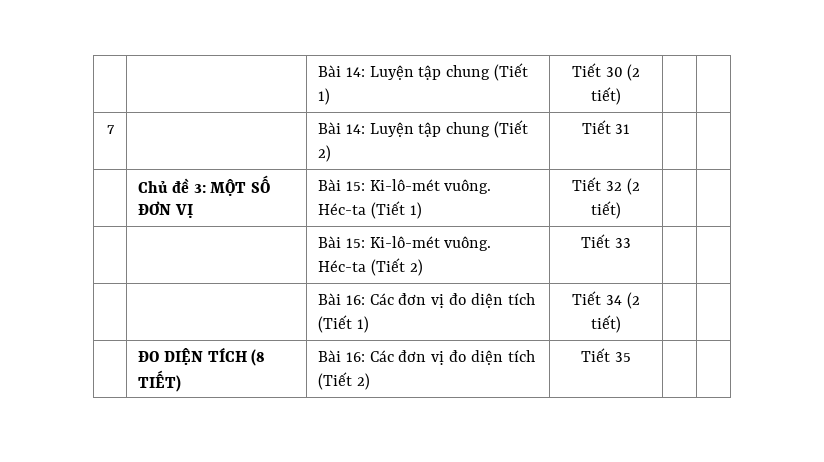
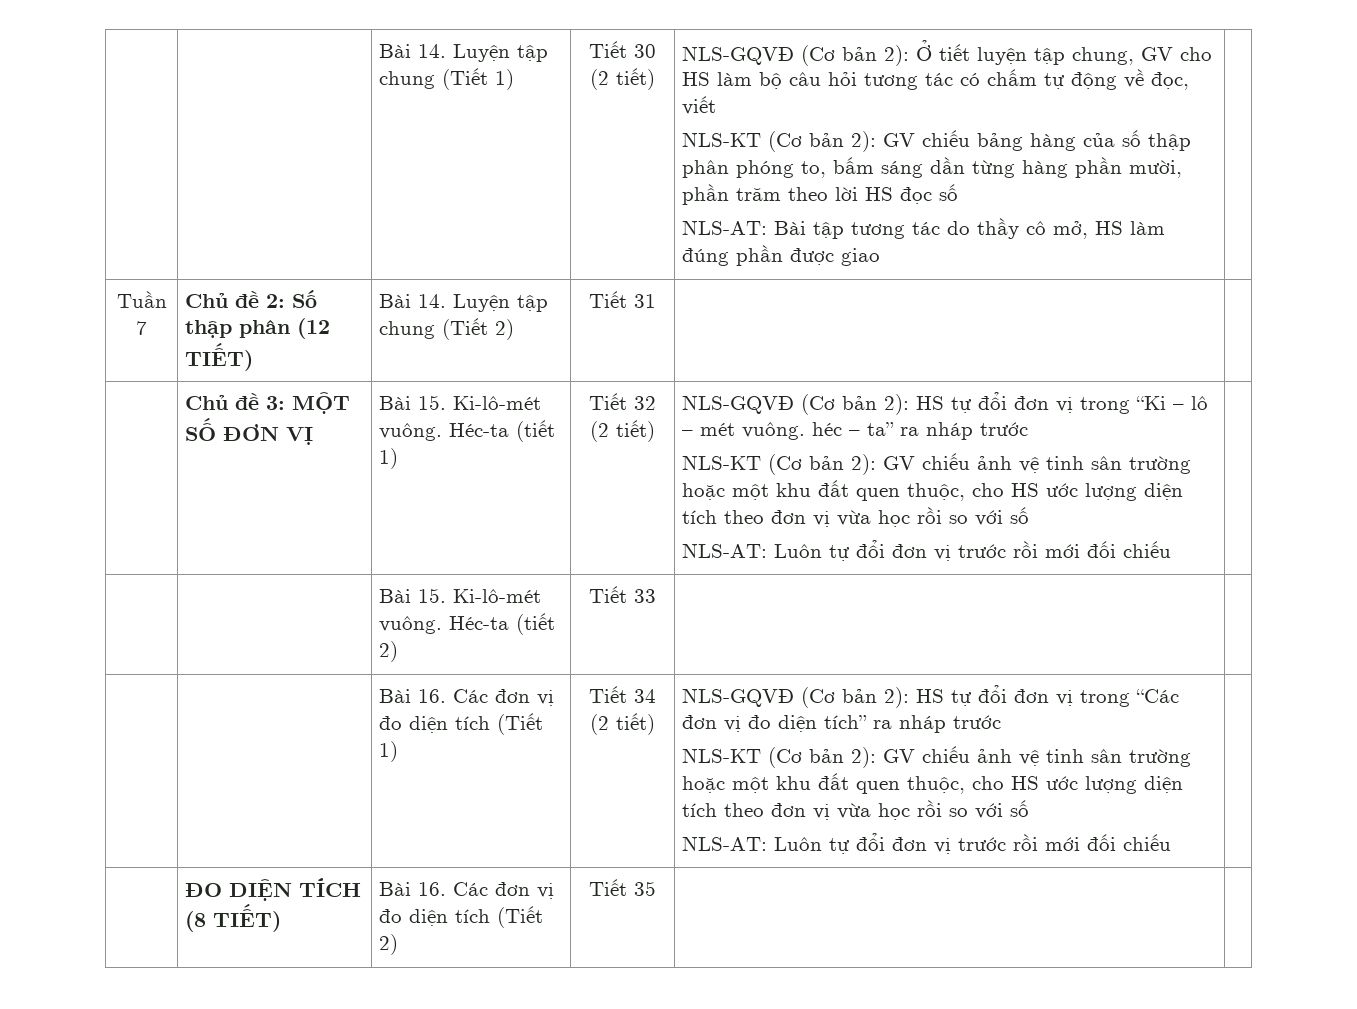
- Bài 14: Luyện tập chung (Tiết 1)
+ Bài 14. Luyện tập chung (Tiết 1)
- 7 | | Bài 14: Luyện tập chung (Tiết 2) | Tiết 31 | |
+ NLS-GQVĐ (Cơ bản 2): Ở tiết luyện tập chung, GV cho HS làm bộ câu hỏi tương tác có chấm tự động về đọc, viết
+ NLS-KT (Cơ bản 2): GV chiếu bảng hàng của số thập phân phóng to, bấm sáng dần từng hàng phần mười, phần trăm theo lời HS đọc số
+ NLS-AT: Bài tập tương tác do thầy cô mở, HS làm đúng phần được giao |
+ Tuần 7 | Chủ đề 2: Số thập phân (12 TIẾT) | Bài 14. Luyện tập chung (Tiết 2) | Tiết 31 | |
- Bài 15: Ki-lô-mét vuông. Héc-ta (Tiết 1)
+ Bài 15. Ki-lô-mét vuông. Héc-ta (tiết 1)
- | | Bài 15: Ki-lô-mét vuông. Héc-ta (Tiết 2) | Tiết 33 | |
+ NLS-GQVĐ (Cơ bản 2): HS tự đổi đơn vị trong “Ki – lô – mét vuông. héc – ta” ra nháp trước
+ NLS-KT (Cơ bản 2): GV chiếu ảnh vệ tinh sân trường hoặc một khu đất quen thuộc, cho HS ước lượng diện tích theo đơn vị vừa học rồi so với số
+ NLS-AT: Luôn tự đổi đơn vị trước rồi mới đối chiếu |
+ | | Bài 15. Ki-lô-mét vuông. Héc-ta (tiết 2) | Tiết 33 | |
- Bài 16: Các đơn vị đo diện tích (Tiết 1)
+ Bài 16. Các đơn vị đo diện tích (Tiết 1)
+ NLS-GQVĐ (Cơ bản 2): HS tự đổi đơn vị trong “Các đơn vị đo diện tích” ra nháp trước
+ NLS-KT (Cơ bản 2): GV chiếu ảnh vệ tinh sân trường hoặc một khu đất quen thuộc, cho HS ước lượng diện tích theo đơn vị vừa học rồi so với số
+ NLS-AT: Luôn tự đổi đơn vị trước rồi mới đối chiếu
- | ĐO DIỆN TÍCH (8 TIẾT) | Bài 16: Các đơn vị đo diện tích (Tiết 2) | Tiết 35 | |
+ | ĐO DIỆN TÍCH (8 TIẾT) | Bài 16. Các đơn vị đo diện tích (Tiết 2) | Tiết 35 | |

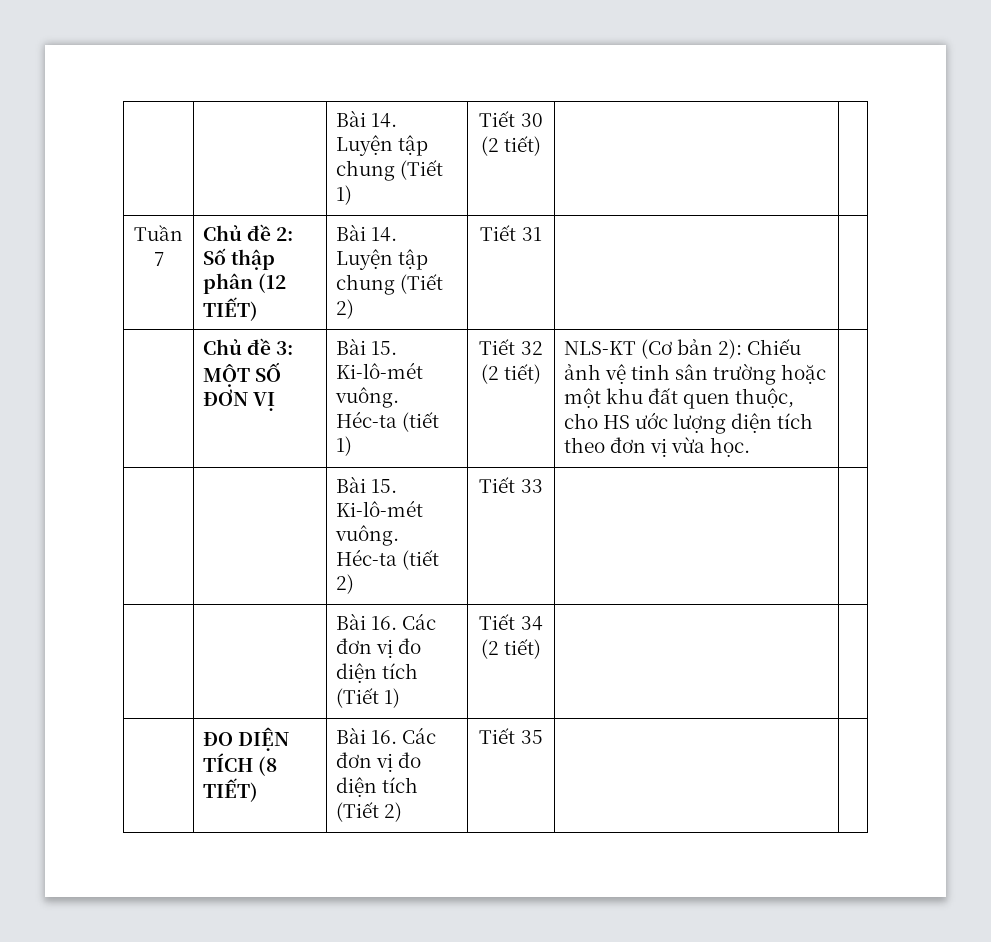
- NLS-GQVĐ (Cơ bản 2): Ở tiết luyện tập chung, GV cho HS làm bộ câu hỏi tương tác có chấm tự động về đọc, viết
- NLS-KT (Cơ bản 2): GV chiếu bảng hàng của số thập phân phóng to, bấm sáng dần từng hàng phần mười, phần trăm theo lời HS đọc số
- NLS-AT: Bài tập tương tác do thầy cô mở, HS làm đúng phần được giao
- NLS-GQVĐ (Cơ bản 2): HS tự đổi đơn vị trong “Ki – lô – mét vuông. héc – ta” ra nháp trước
- NLS-KT (Cơ bản 2): GV chiếu ảnh vệ tinh sân trường hoặc một khu đất quen thuộc, cho HS ước lượng diện tích theo đơn vị vừa học rồi so với số
- NLS-AT: Luôn tự đổi đơn vị trước rồi mới đối chiếu
+ NLS-KT (Cơ bản 2): Chiếu ảnh vệ tinh sân trường hoặc một khu đất quen thuộc, cho HS ước lượng diện tích theo đơn vị vừa học.
- NLS-GQVĐ (Cơ bản 2): HS tự đổi đơn vị trong “Các đơn vị đo diện tích” ra nháp trước
- NLS-KT (Cơ bản 2): GV chiếu ảnh vệ tinh sân trường hoặc một khu đất quen thuộc, cho HS ước lượng diện tích theo đơn vị vừa học rồi so với số
- NLS-AT: Luôn tự đổi đơn vị trước rồi mới đối chiếu

